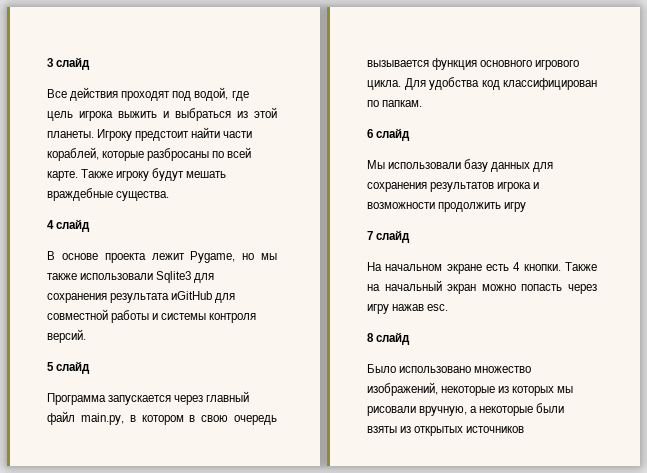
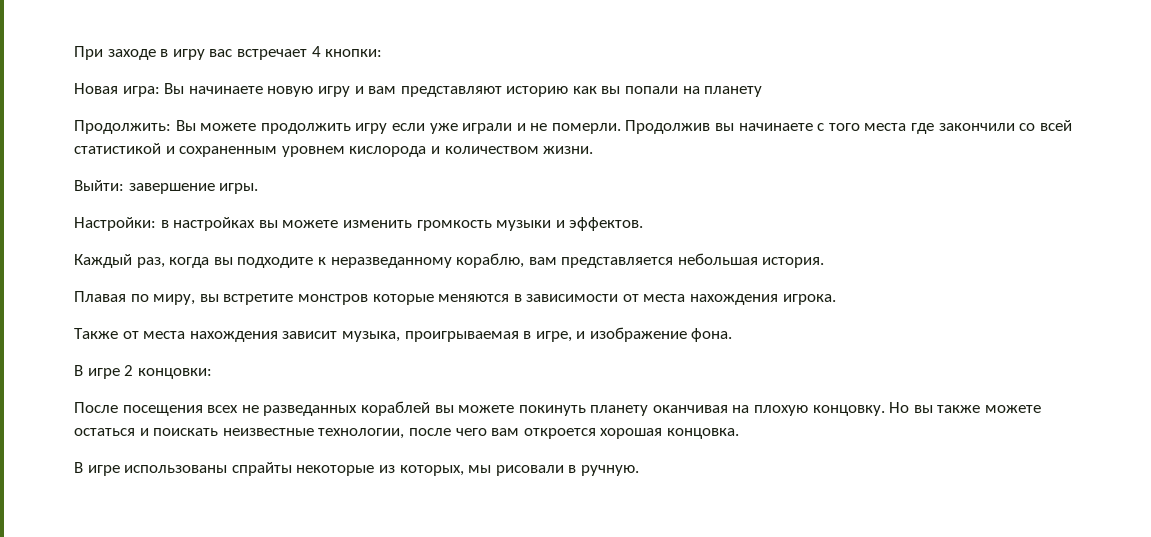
- 3 слайд
- Все действия проходят под водой, где цель игрока выжить и выбраться из этой планеты. Игроку предстоит найти части кораблей, которые разбросаны по всей карте. Также игроку будут мешать враждебные существа.
- 4 слайд
- В основе проекта лежит Pygame, но мы также использовали Sqlite3 для сохранения результата иGitHub для совместной работы и системы контроля версий.
- 5 слайд
- Программа запускается через главный файл main.py, в котором в свою очередь вызывается функция основного игрового цикла. Для удобства код классифицирован по папкам.
- 6 слайд
- Мы использовали базу данных для сохранения результатов игрока и возможности продолжить игру
- 7 слайд
- На начальном экране есть 4 кнопки. Также на начальный экран можно попасть через игру нажав esc.
- 8 слайд
- Было использовано множество изображений, некоторые из которых мы рисовали вручную, а некоторые были взяты из открытых источников
+ При заходе в игру вас встречает 4 кнопки:
+ Новая игра: Вы начинаете новую игру и вам представляют историю как вы попали на планету
+ Продолжить: Вы можете продолжить игру если уже играли и не померли. Продолжив вы начинаете с того места где закончили со всей статистикой и сохраненным уровнем кислорода и количеством жизни.
+ Выйти: завершение игры.
+ Настройки: в настройках вы можете изменить громкость музыки и эффектов.
+ Каждый раз, когда вы подходите к неразведанному кораблю, вам представляется небольшая история.
+ Плавая по миру, вы встретите монстров которые меняются в зависимости от места нахождения игрока.
+ Также от места нахождения зависит музыка, проигрываемая в игре, и изображение фона.
+ В игре 2 концовки:
+ После посещения всех не разведанных кораблей вы можете покинуть планету оканчивая на плохую концовку. Но вы также можете остаться и поискать неизвестные технологии, после чего вам откроется хорошая концовка.
+ В игре использованы спрайты некоторые из которых, мы рисовали в ручную.

